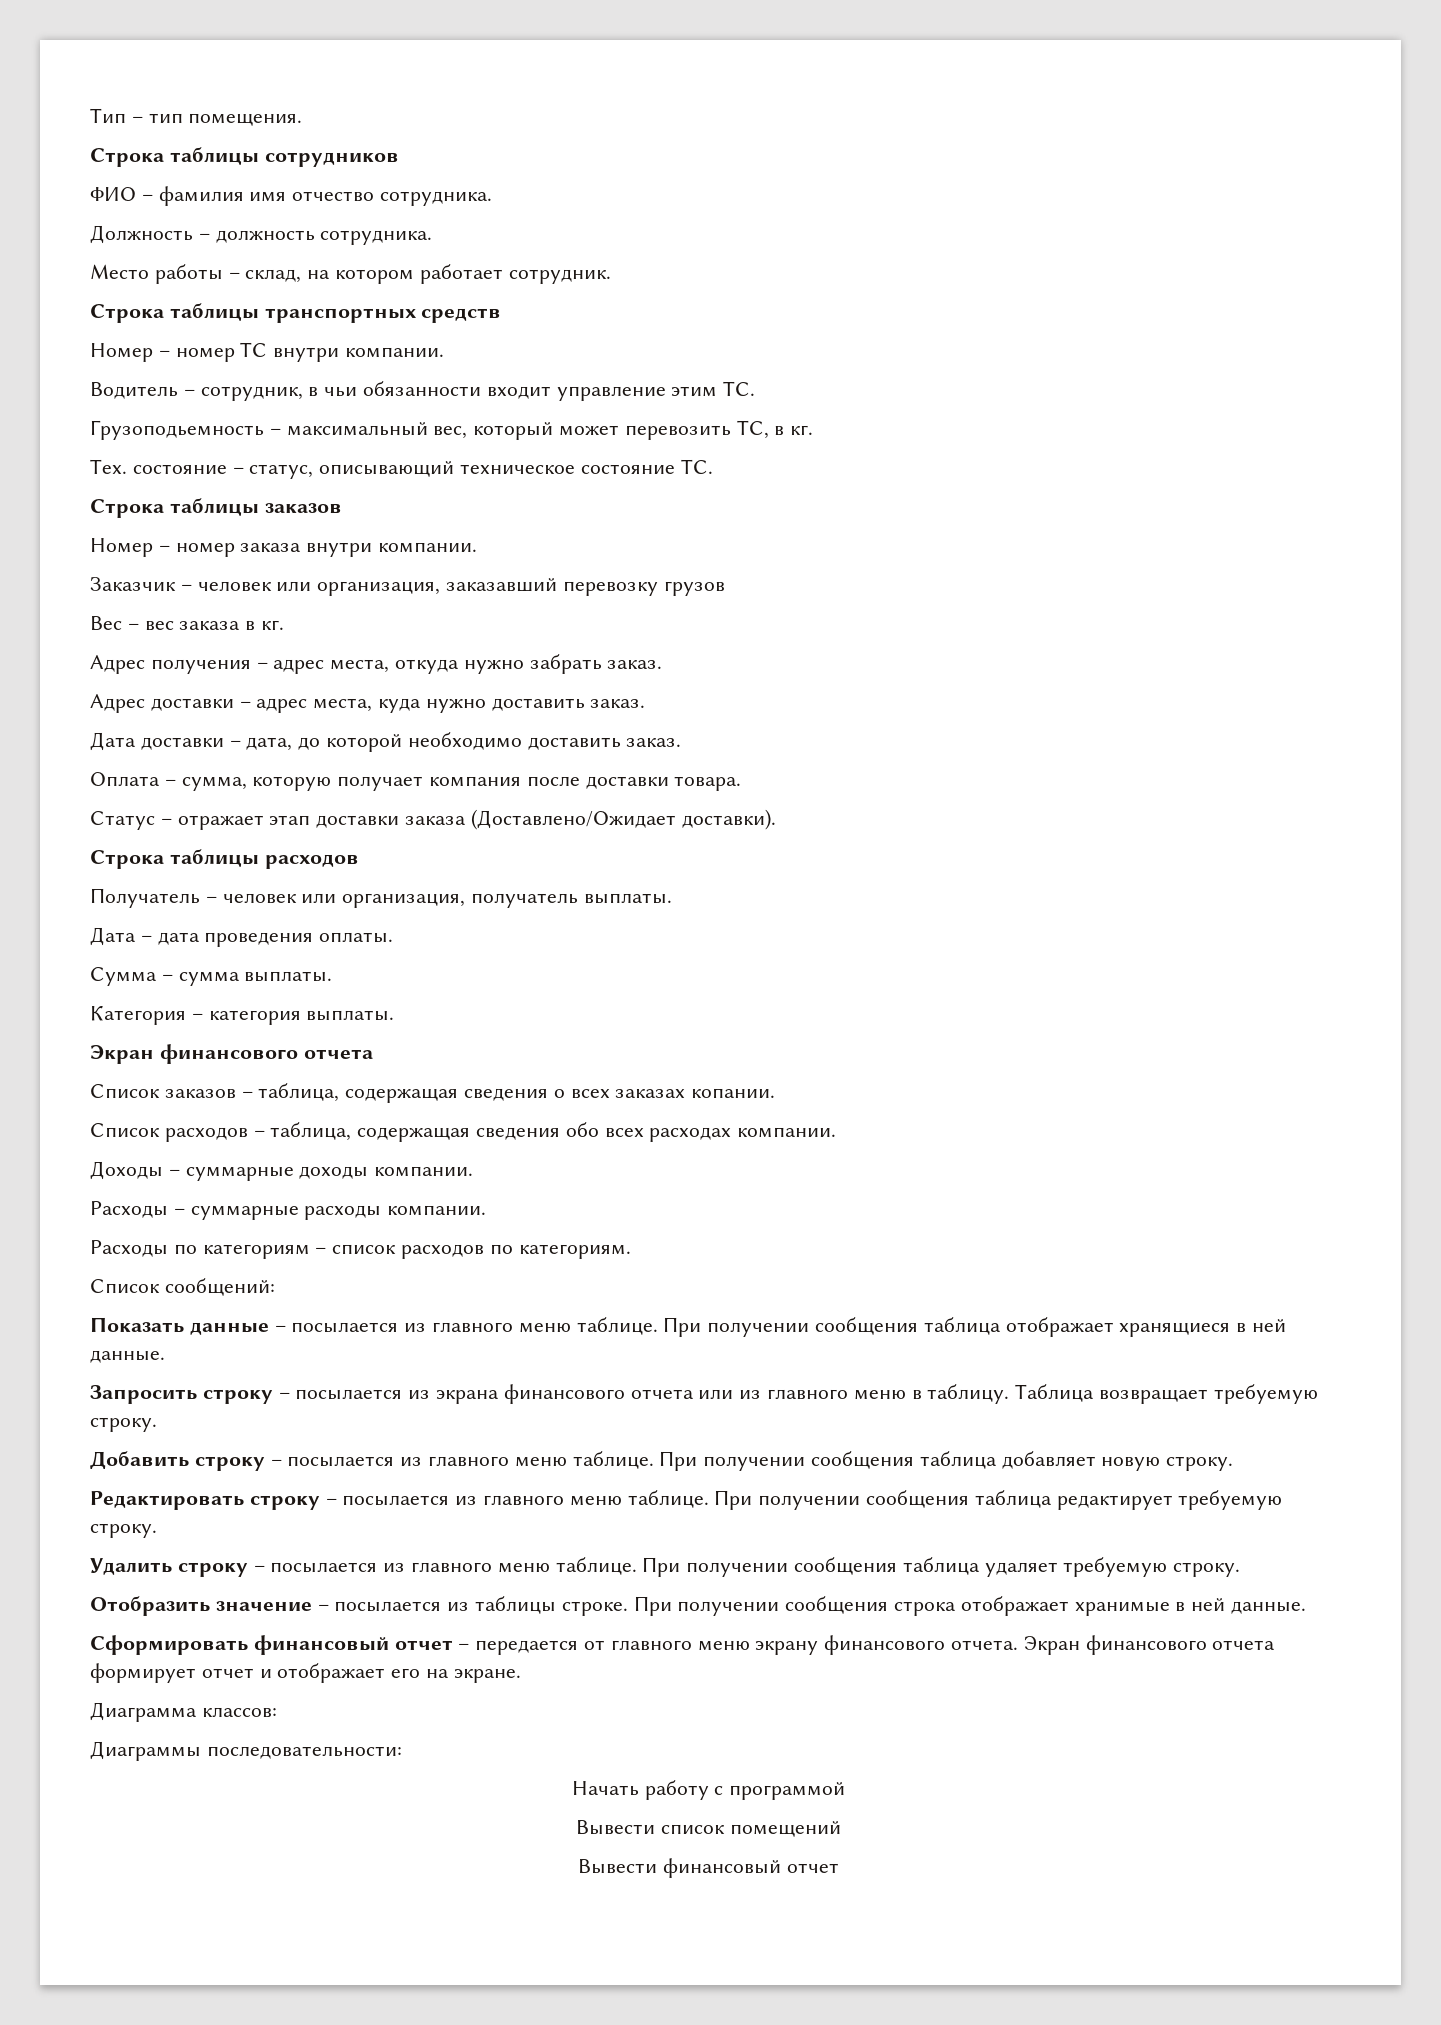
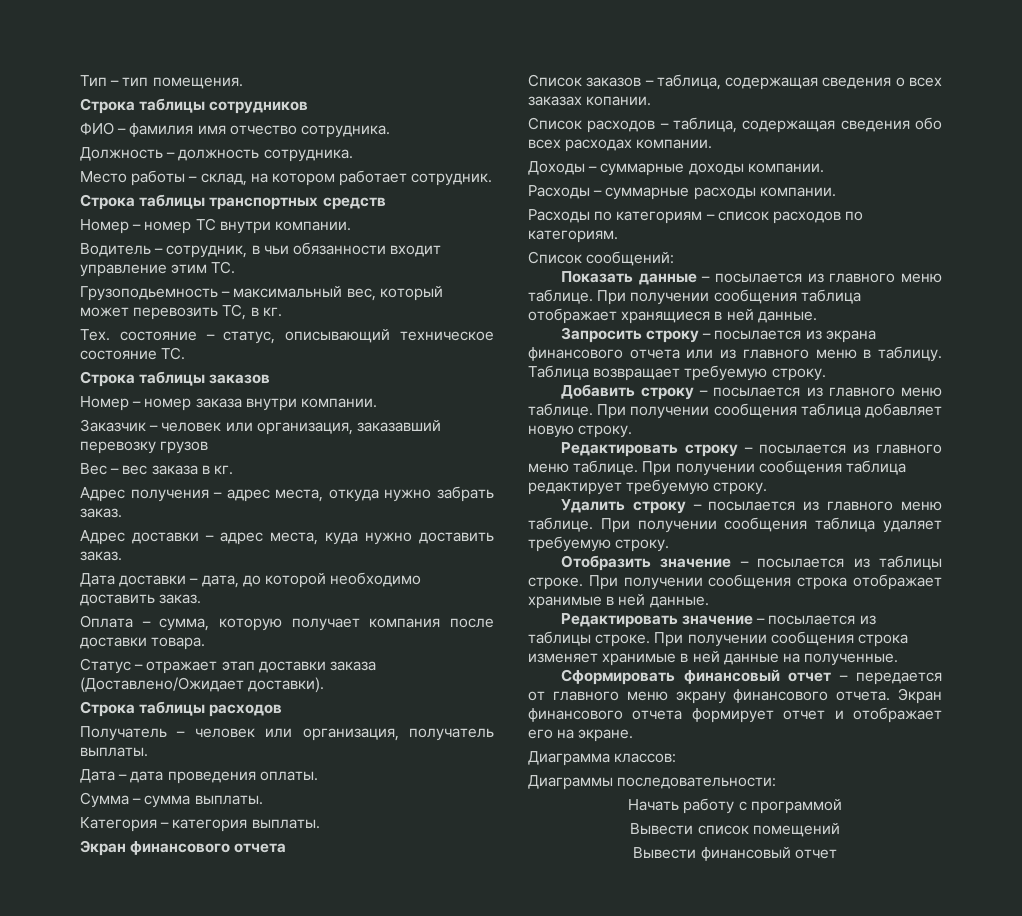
+ Редактировать значение – посылается из таблицы строке. При получении сообщения строка изменяет хранимые в ней данные на полученные.

